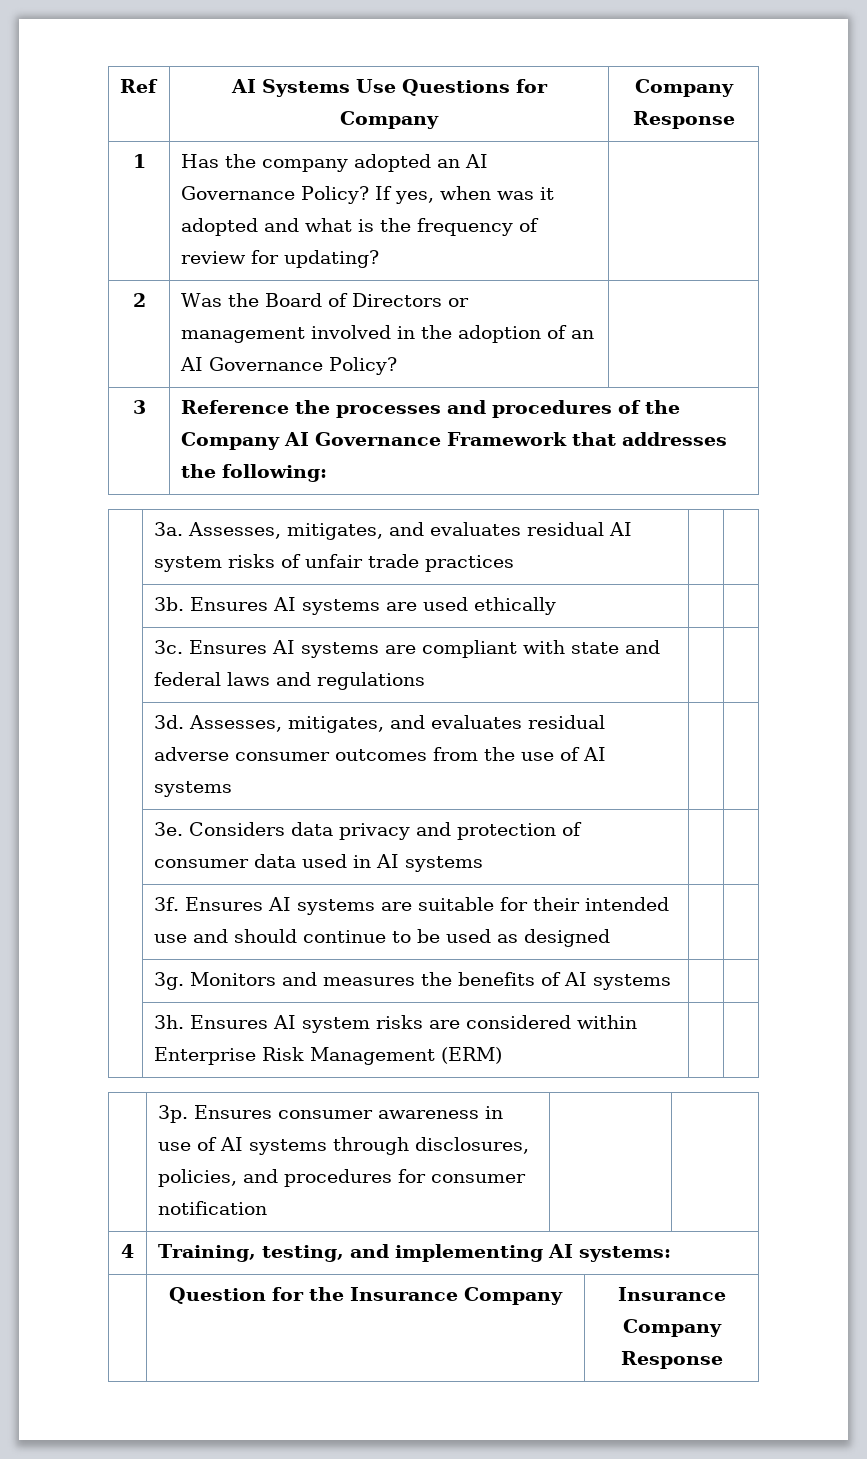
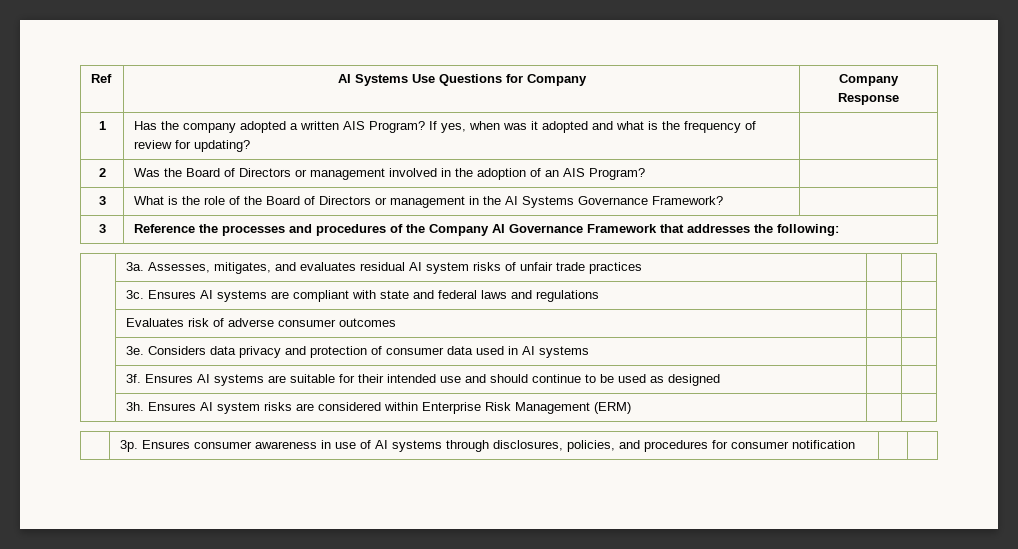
- 1 | Has the company adopted an AI Governance Policy? If yes, when was it adopted and what is the frequency of review for updating? |
+ 1 | Has the company adopted a written AIS Program? If yes, when was it adopted and what is the frequency of review for updating? |
- 2 | Was the Board of Directors or management involved in the adoption of an AI Governance Policy? |
+ 2 | Was the Board of Directors or management involved in the adoption of an AIS Program? |
+ 3 | What is the role of the Board of Directors or management in the AI Systems Governance Framework? |
- | 3b. Ensures AI systems are used ethically | |
- | 3d. Assesses, mitigates, and evaluates residual adverse consumer outcomes from the use of AI systems | |
+ | Evaluates risk of adverse consumer outcomes | |
- | 3g. Monitors and measures the benefits of AI systems | |
- 4 | Training, testing, and implementing AI systems:
- | Question for the Insurance Company | Insurance Company Response

